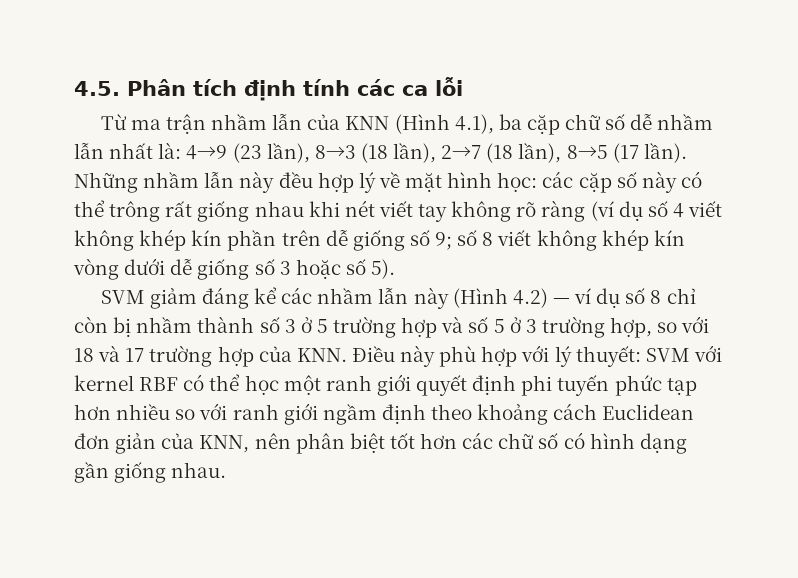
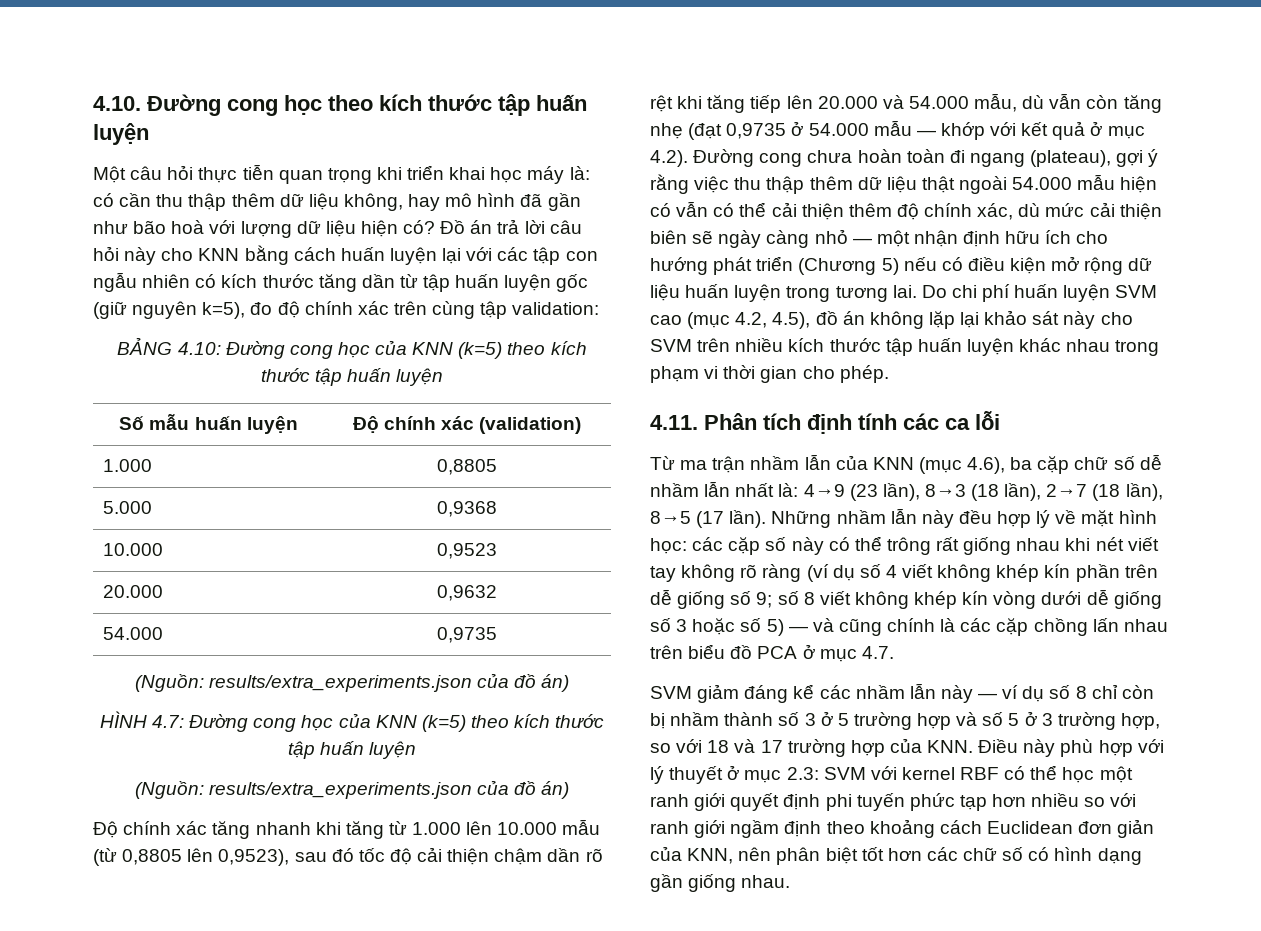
- 4.5. Phân tích định tính các ca lỗi
+ 4.10. Đường cong học theo kích thước tập huấn luyện
+ Một câu hỏi thực tiễn quan trọng khi triển khai học máy là: có cần thu thập thêm dữ liệu không, hay mô hình đã gần như bão hoà với lượng dữ liệu hiện có? Đồ án trả lời câu hỏi này cho KNN bằng cách huấn luyện lại với các tập con ngẫu nhiên có kích thước tăng dần từ tập huấn luyện gốc (giữ nguyên k=5), đo độ chính xác trên cùng tập validation:
+ BẢNG 4.10: Đường cong học của KNN (k=5) theo kích thước tập huấn luyện
+ Số mẫu huấn luyện | Độ chính xác (validation)
+ 1.000 | 0,8805
+ 5.000 | 0,9368
+ 10.000 | 0,9523
+ 20.000 | 0,9632
+ 54.000 | 0,9735
+ (Nguồn: results/extra_experiments.json của đồ án)
+ HÌNH 4.7: Đường cong học của KNN (k=5) theo kích thước tập huấn luyện
+ (Nguồn: results/extra_experiments.json của đồ án)
+ Độ chính xác tăng nhanh khi tăng từ 1.000 lên 10.000 mẫu (từ 0,8805 lên 0,9523), sau đó tốc độ cải thiện chậm dần rõ rệt khi tăng tiếp lên 20.000 và 54.000 mẫu, dù vẫn còn tăng nhẹ (đạt 0,9735 ở 54.000 mẫu — khớp với kết quả ở mục 4.2). Đường cong chưa hoàn toàn đi ngang (plateau), gợi ý rằng việc thu thập thêm dữ liệu thật ngoài 54.000 mẫu hiện có vẫn có thể cải thiện thêm độ chính xác, dù mức cải thiện biên sẽ ngày càng nhỏ — một nhận định hữu ích cho hướng phát triển (Chương 5) nếu có điều kiện mở rộng dữ liệu huấn luyện trong tương lai. Do chi phí huấn luyện SVM cao (mục 4.2, 4.5), đồ án không lặp lại khảo sát này cho SVM trên nhiều kích thước tập huấn luyện khác nhau trong phạm vi thời gian cho phép.
+ 4.11. Phân tích định tính các ca lỗi
- Từ ma trận nhầm lẫn của KNN (Hình 4.1), ba cặp chữ số dễ nhầm lẫn nhất là: 4→9 (23 lần), 8→3 (18 lần), 2→7 (18 lần), 8→5 (17 lần).
+ Từ ma trận nhầm lẫn của KNN (mục 4.6), ba cặp chữ số dễ nhầm lẫn nhất là: 4→9 (23 lần), 8→3 (18 lần), 2→7 (18 lần), 8→5 (17 lần).
- Những nhầm lẫn này đều hợp lý về mặt hình học: các cặp số này có thể trông rất giống nhau khi nét viết tay không rõ ràng (ví dụ số 4 viết không khép kín phần trên dễ giống số 9; số 8 viết không khép kín vòng dưới dễ giống số 3 hoặc số 5).
+ Những nhầm lẫn này đều hợp lý về mặt hình học: các cặp số này có thể trông rất giống nhau khi nét viết tay không rõ ràng (ví dụ số 4 viết không khép kín phần trên dễ giống số 9; số 8 viết không khép kín vòng dưới dễ giống số 3 hoặc số 5) — và cũng chính là các cặp chồng lấn nhau trên biểu đồ PCA ở mục 4.7.
- SVM giảm đáng kể các nhầm lẫn này (Hình 4.2) — ví dụ số 8 chỉ còn bị nhầm thành số 3 ở 5 trường hợp và số 5 ở 3 trường hợp, so với 18 và 17 trường hợp của KNN. Điều này phù hợp với lý thuyết:
+ SVM giảm đáng kể các nhầm lẫn này — ví dụ số 8 chỉ còn bị nhầm thành số 3 ở 5 trường hợp và số 5 ở 3 trường hợp, so với 18 và 17 trường hợp của KNN. Điều này phù hợp với lý thuyết ở mục 2.3:

